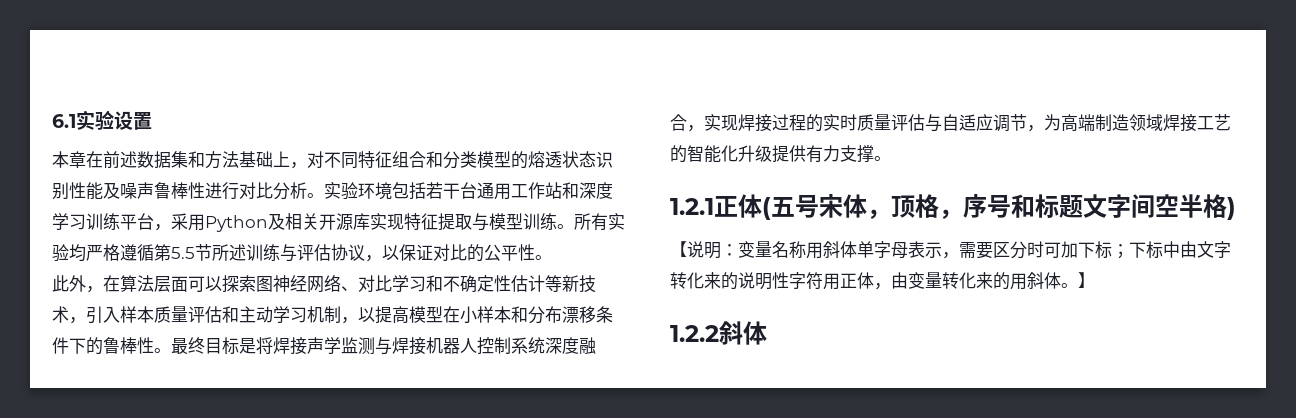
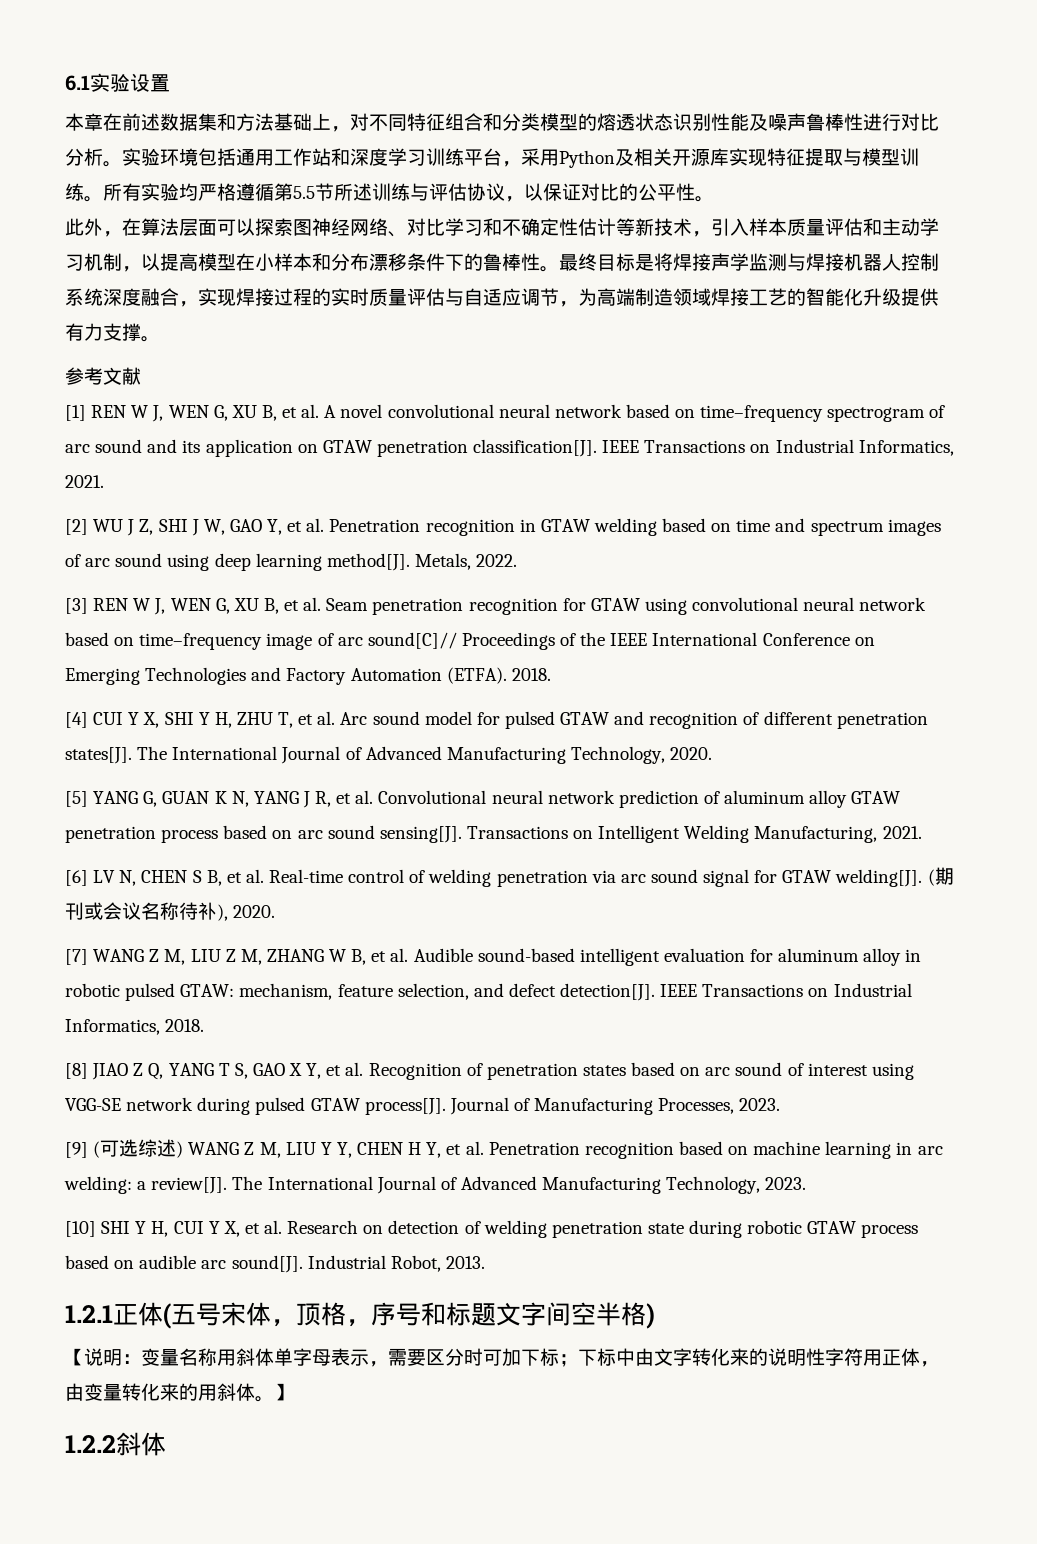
- 实验环境包括若干台通用工作站和深度学习训练平台，采用Python及相关开源库实现特征提取与模型训练。
+ 实验环境包括通用工作站和深度学习训练平台，采用Python及相关开源库实现特征提取与模型训练。
+ 参考文献
+ [1] REN W J, WEN G, XU B, et al. A novel convolutional neural network based on time–frequency spectrogram of arc sound and its application on GTAW penetration classification[J]. IEEE Transactions on Industrial Informatics, 2021.
+ [2] WU J Z, SHI J W, GAO Y, et al. Penetration recognition in GTAW welding based on time and spectrum images of arc sound using deep learning method[J]. Metals, 2022.
+ [3] REN W J, WEN G, XU B, et al. Seam penetration recognition for GTAW using convolutional neural network based on time–frequency image of arc sound[C]// Proceedings of the IEEE International Conference on Emerging Technologies and Factory Automation (ETFA). 2018.
+ [4] CUI Y X, SHI Y H, ZHU T, et al. Arc sound model for pulsed GTAW and recognition of different penetration states[J]. The International Journal of Advanced Manufacturing Technology, 2020.
+ [5] YANG G, GUAN K N, YANG J R, et al. Convolutional neural network prediction of aluminum alloy GTAW penetration process based on arc sound sensing[J]. Transactions on Intelligent Welding Manufacturing, 2021.
+ [6] LV N, CHEN S B, et al. Real-time control of welding penetration via arc sound signal for GTAW welding[J]. (期刊或会议名称待补), 2020.
+ [7] WANG Z M, LIU Z M, ZHANG W B, et al. Audible sound-based intelligent evaluation for aluminum alloy in robotic pulsed GTAW: mechanism, feature selection, and defect detection[J]. IEEE Transactions on Industrial Informatics, 2018.
+ [8] JIAO Z Q, YANG T S, GAO X Y, et al. Recognition of penetration states based on arc sound of interest using VGG-SE network during pulsed GTAW process[J]. Journal of Manufacturing Processes, 2023.
+ [9] (可选综述) WANG Z M, LIU Y Y, CHEN H Y, et al. Penetration recognition based on machine learning in arc welding: a review[J]. The International Journal of Advanced Manufacturing Technology, 2023.
+ [10] SHI Y H, CUI Y X, et al. Research on detection of welding penetration state during robotic GTAW process based on audible arc sound[J]. Industrial Robot, 2013.

